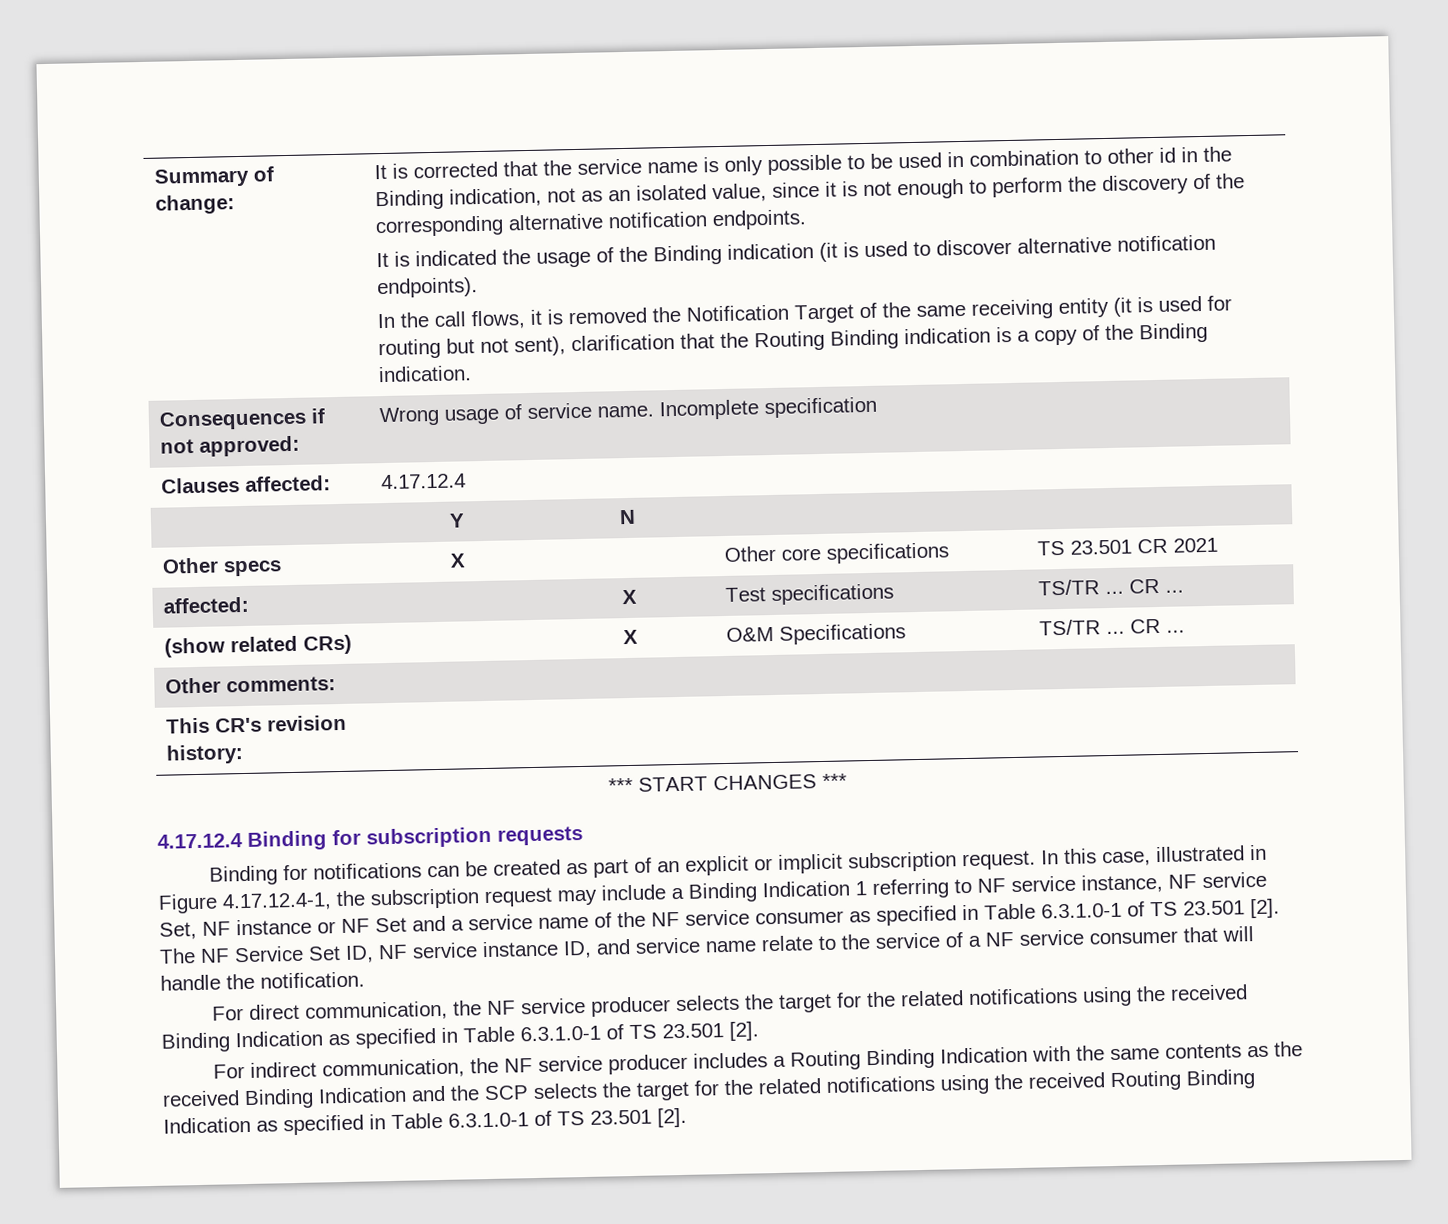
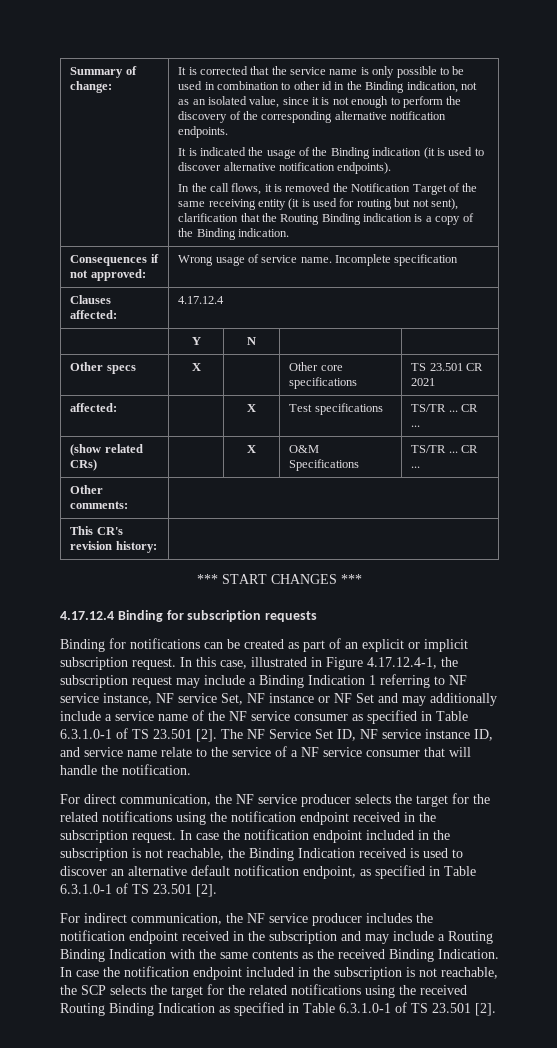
- In this case, illustrated in Figure 4.17.12.4-1, the subscription request may include a Binding Indication 1 referring to NF service instance, NF service Set, NF instance or NF Set and a service name of the NF service consumer as specified in Table 6.3.1.0-1 of TS 23.501 [2].
+ In this case, illustrated in Figure 4.17.12.4-1, the subscription request may include a Binding Indication 1 referring to NF service instance, NF service Set, NF instance or NF Set and may additionally include a service name of the NF service consumer as specified in Table 6.3.1.0-1 of TS 23.501 [2].
- For direct communication, the NF service producer selects the target for the related notifications using the received Binding Indication as specified in Table 6.3.1.0-1 of TS 23.501 [2].
+ For direct communication, the NF service producer selects the target for the related notifications using the notification endpoint received in the subscription request. In case the notification endpoint included in the subscription is not reachable, the Binding Indication received is used to discover an alternative default notification endpoint, as specified in Table 6.3.1.0-1 of TS 23.501 [2].
- For indirect communication, the NF service producer includes a Routing Binding Indication with the same contents as the received Binding Indication and the SCP selects the target for the related notifications using the received Routing Binding Indication as specified in Table 6.3.1.0-1 of TS 23.501 [2].
+ For indirect communication, the NF service producer includes the notification endpoint received in the subscription and may include a Routing Binding Indication with the same contents as the received Binding Indication. In case the notification endpoint included in the subscription is not reachable, the SCP selects the target for the related notifications using the received Routing Binding Indication as specified in Table 6.3.1.0-1 of TS 23.501 [2].

